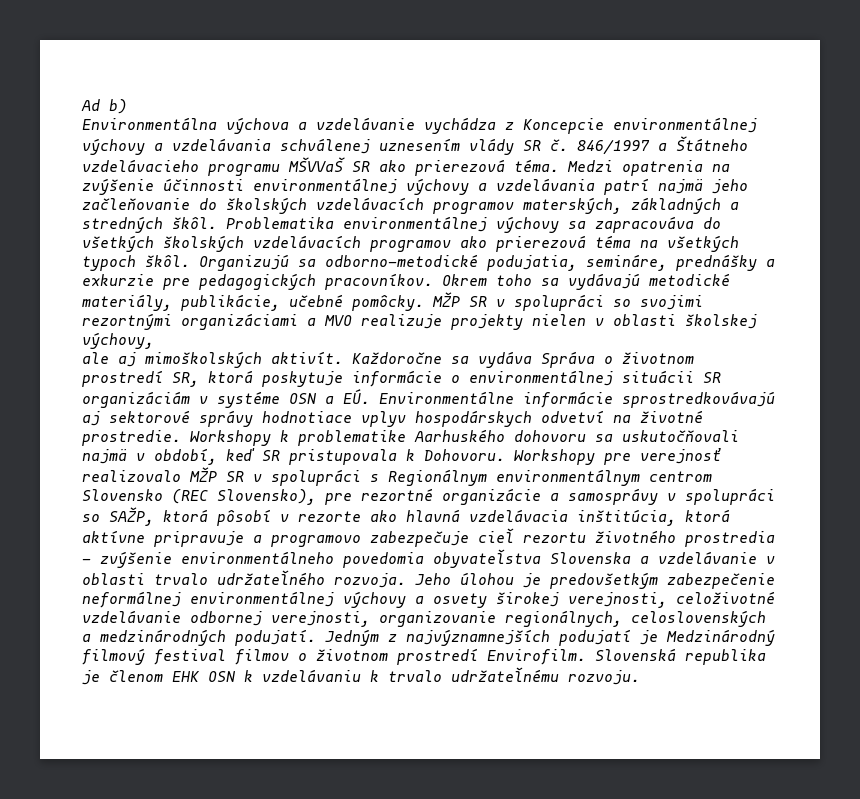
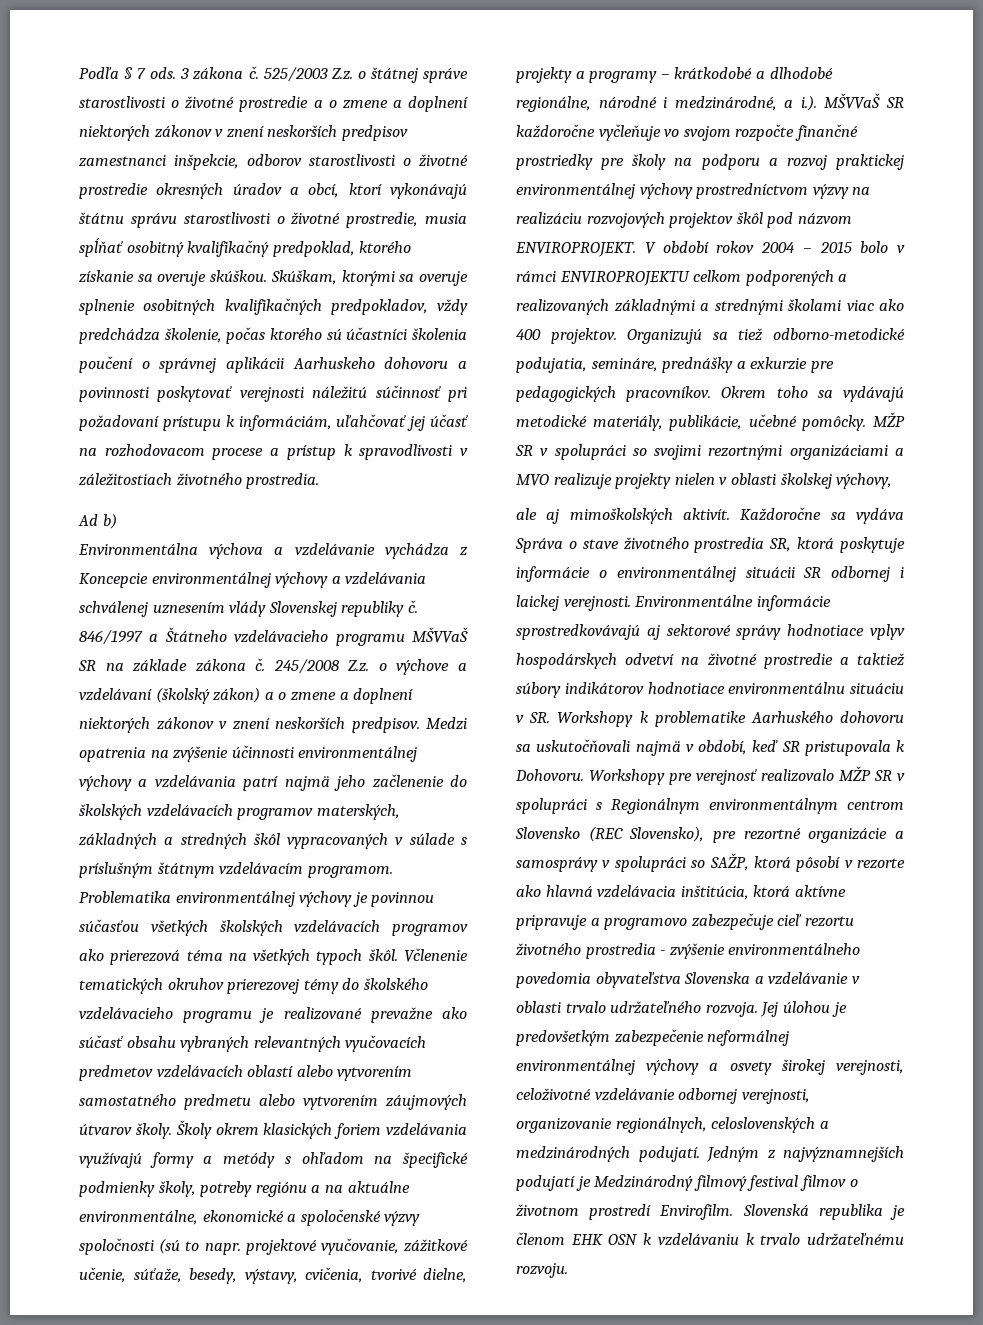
+ Podľa § 7 ods. 3 zákona č. 525/2003 Z.z. o štátnej správe starostlivosti o životné prostredie a o zmene a doplnení niektorých zákonov v znení neskorších predpisov zamestnanci inšpekcie, odborov starostlivosti o životné prostredie okresných úradov a obcí, ktorí vykonávajú štátnu správu starostlivosti o životné prostredie, musia spĺňať osobitný kvalifikačný predpoklad, ktorého získanie sa overuje skúškou. Skúškam, ktorými sa overuje splnenie osobitných kvalifikačných predpokladov, vždy predchádza školenie, počas ktorého sú účastníci školenia poučení o správnej aplikácii Aarhuskeho dohovoru a povinnosti poskytovať verejnosti náležitú súčinnosť pri požadovaní prístupu k informáciám, uľahčovať jej účasť na rozhodovacom procese a prístup k spravodlivosti v záležitostiach životného prostredia.
- Environmentálna výchova a vzdelávanie vychádza z Koncepcie environmentálnej výchovy a vzdelávania schválenej uznesením vlády SR č.
+ Environmentálna výchova a vzdelávanie vychádza z Koncepcie environmentálnej výchovy a vzdelávania schválenej uznesením vlády Slovenskej republiky č.
- 846/1997 a Štátneho vzdelávacieho programu MŠVVaŠ SR ako prierezová téma.
+ 846/1997 a Štátneho vzdelávacieho programu MŠVVaŠ SR na základe zákona č. 245/2008 Z.z. o výchove a vzdelávaní (školský zákon) a o zmene a doplnení niektorých zákonov v znení neskorších predpisov.
- Medzi opatrenia na zvýšenie účinnosti environmentálnej výchovy a vzdelávania patrí najmä jeho začleňovanie do školských vzdelávacích programov materských, základných a stredných škôl. Problematika environmentálnej výchovy sa zapracováva do všetkých školských vzdelávacích programov ako prierezová téma na všetkých typoch škôl.
+ Medzi opatrenia na zvýšenie účinnosti environmentálnej výchovy a vzdelávania patrí najmä jeho začlenenie do školských vzdelávacích programov materských, základných a stredných škôl vypracovaných v súlade s príslušným štátnym vzdelávacím programom. Problematika environmentálnej výchovy je povinnou súčasťou všetkých školských vzdelávacích programov ako prierezová téma na všetkých typoch škôl.
+ Včlenenie tematických okruhov prierezovej témy do školského vzdelávacieho programu je realizované prevažne ako súčasť obsahu vybraných relevantných vyučovacích predmetov vzdelávacích oblastí alebo vytvorením samostatného predmetu alebo vytvorením záujmových útvarov školy. Školy okrem klasických foriem vzdelávania využívajú formy a metódy s ohľadom na špecifické podmienky školy, potreby regiónu a na aktuálne environmentálne, ekonomické a spoločenské výzvy spoločnosti (sú to napr. projektové vyučovanie, zážitkové učenie, súťaže, besedy, výstavy, cvičenia, tvorivé dielne, projekty a programy – krátkodobé a dlhodobé regionálne, národné i medzinárodné, a i.). MŠVVaŠ SR každoročne vyčleňuje vo svojom rozpočte finančné prostriedky pre školy na podporu a rozvoj praktickej environmentálnej výchovy prostredníctvom výzvy na realizáciu rozvojových projektov škôl pod názvom ENVIROPROJEKT. V období rokov 2004 – 2015 bolo v rámci ENVIROPROJEKTU celkom podporených a realizovaných základnými a strednými školami viac ako 400 projektov.
- Organizujú sa odborno-metodické podujatia, semináre, prednášky a exkurzie pre pedagogických pracovníkov.
+ Organizujú sa tiež odborno-metodické podujatia, semináre, prednášky a exkurzie pre pedagogických pracovníkov.
- Každoročne sa vydáva Správa o životnom prostredí SR, ktorá poskytuje informácie o environmentálnej situácii SR organizáciám v systéme OSN a EÚ. Environmentálne informácie sprostredkovávajú aj sektorové správy hodnotiace vplyv hospodárskych odvetví na životné prostredie. Workshopy k problematike Aarhuského dohovoru sa uskutočňovali najmä v období, keď SR pristupovala k Dohovoru.
+ Každoročne sa vydáva Správa o stave životného prostredia SR, ktorá poskytuje informácie o environmentálnej situácii SR odbornej i laickej verejnosti. Environmentálne informácie sprostredkovávajú aj sektorové správy hodnotiace vplyv hospodárskych odvetví na životné prostredie a taktiež súbory indikátorov hodnotiace environmentálnu situáciu v SR. Workshopy k problematike Aarhuského dohovoru sa uskutočňovali najmä v období, keď SR pristupovala k Dohovoru.
- Jeho úlohou je predovšetkým zabezpečenie neformálnej environmentálnej výchovy a osvety širokej verejnosti, celoživotné vzdelávanie odbornej verejnosti, organizovanie regionálnych, celoslovenských a medzinárodných podujatí.
+ Jej úlohou je predovšetkým zabezpečenie neformálnej environmentálnej výchovy a osvety širokej verejnosti, celoživotné vzdelávanie odbornej verejnosti, organizovanie regionálnych, celoslovenských a medzinárodných podujatí.

